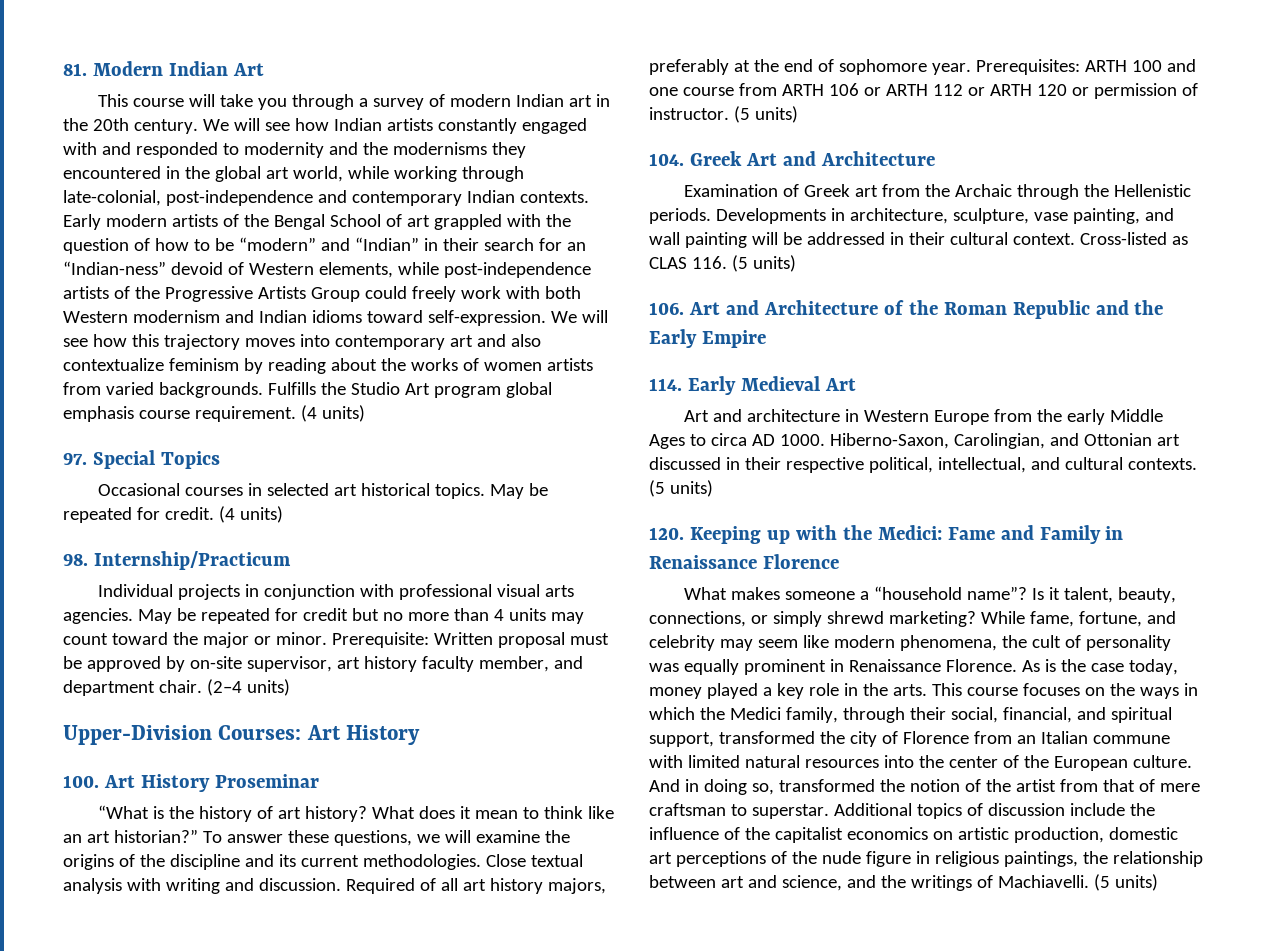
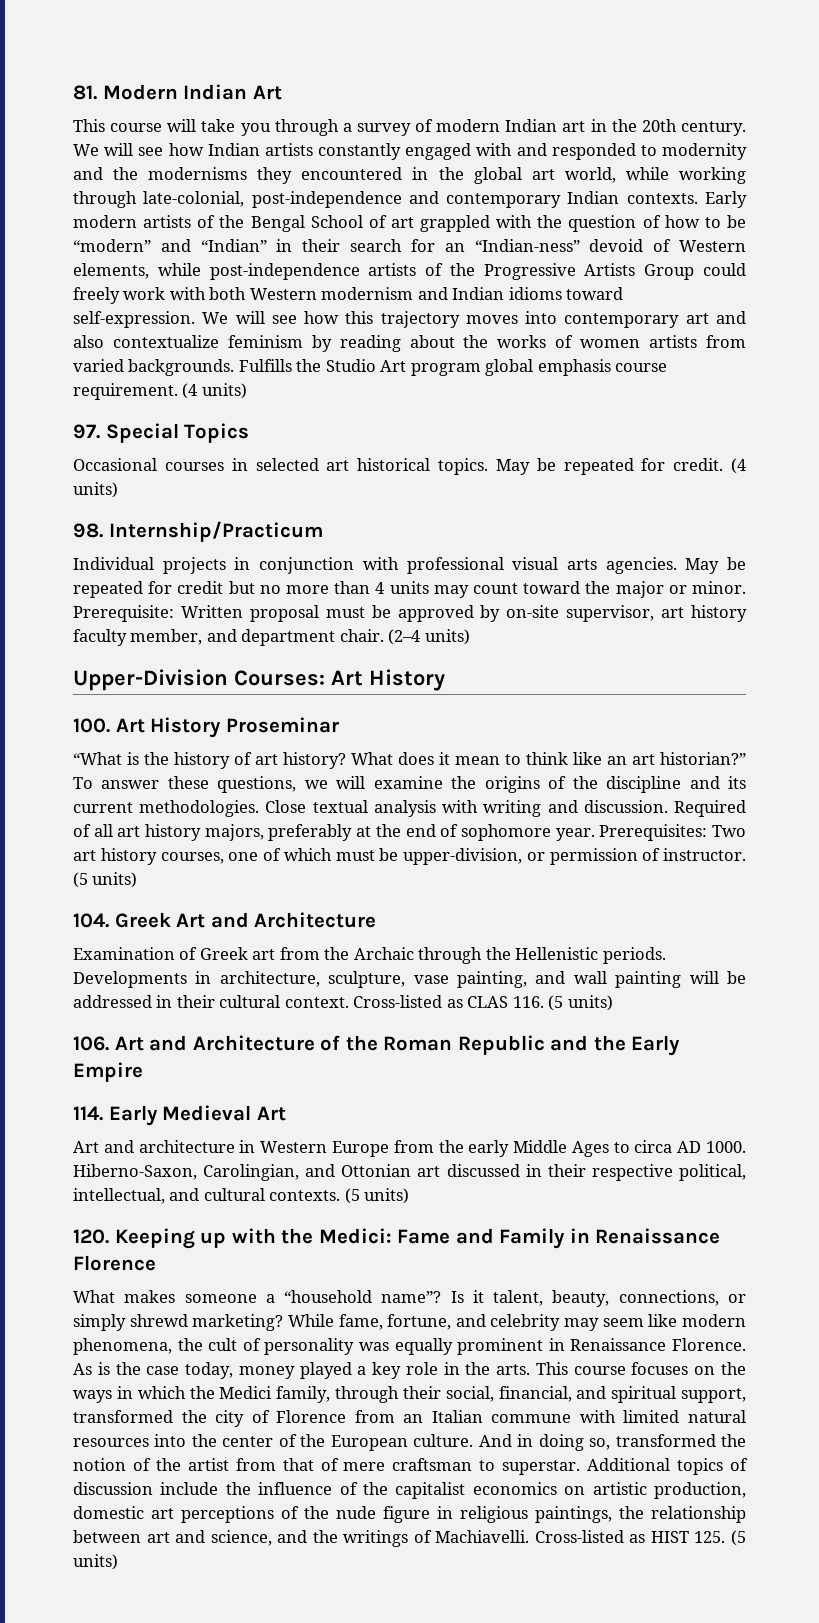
- Prerequisites: ARTH 100 and one course from ARTH 106 or ARTH 112 or ARTH 120 or permission of instructor.
+ Prerequisites: Two art history courses, one of which must be upper-division, or permission of instructor.
- Additional topics of discussion include the influence of the capitalist economics on artistic production, domestic art perceptions of the nude figure in religious paintings, the relationship between art and science, and the writings of Machiavelli. (5 units)
+ Additional topics of discussion include the influence of the capitalist economics on artistic production, domestic art perceptions of the nude figure in religious paintings, the relationship between art and science, and the writings of Machiavelli. Cross-listed as HIST 125. (5 units)

